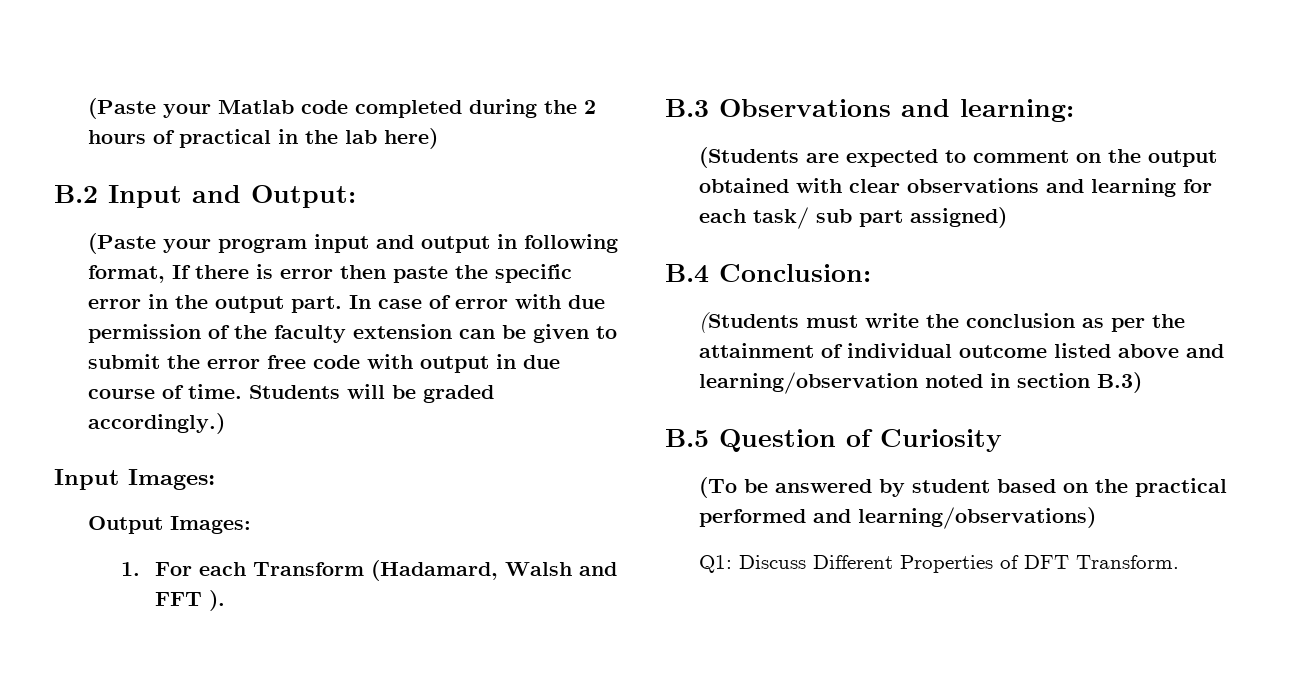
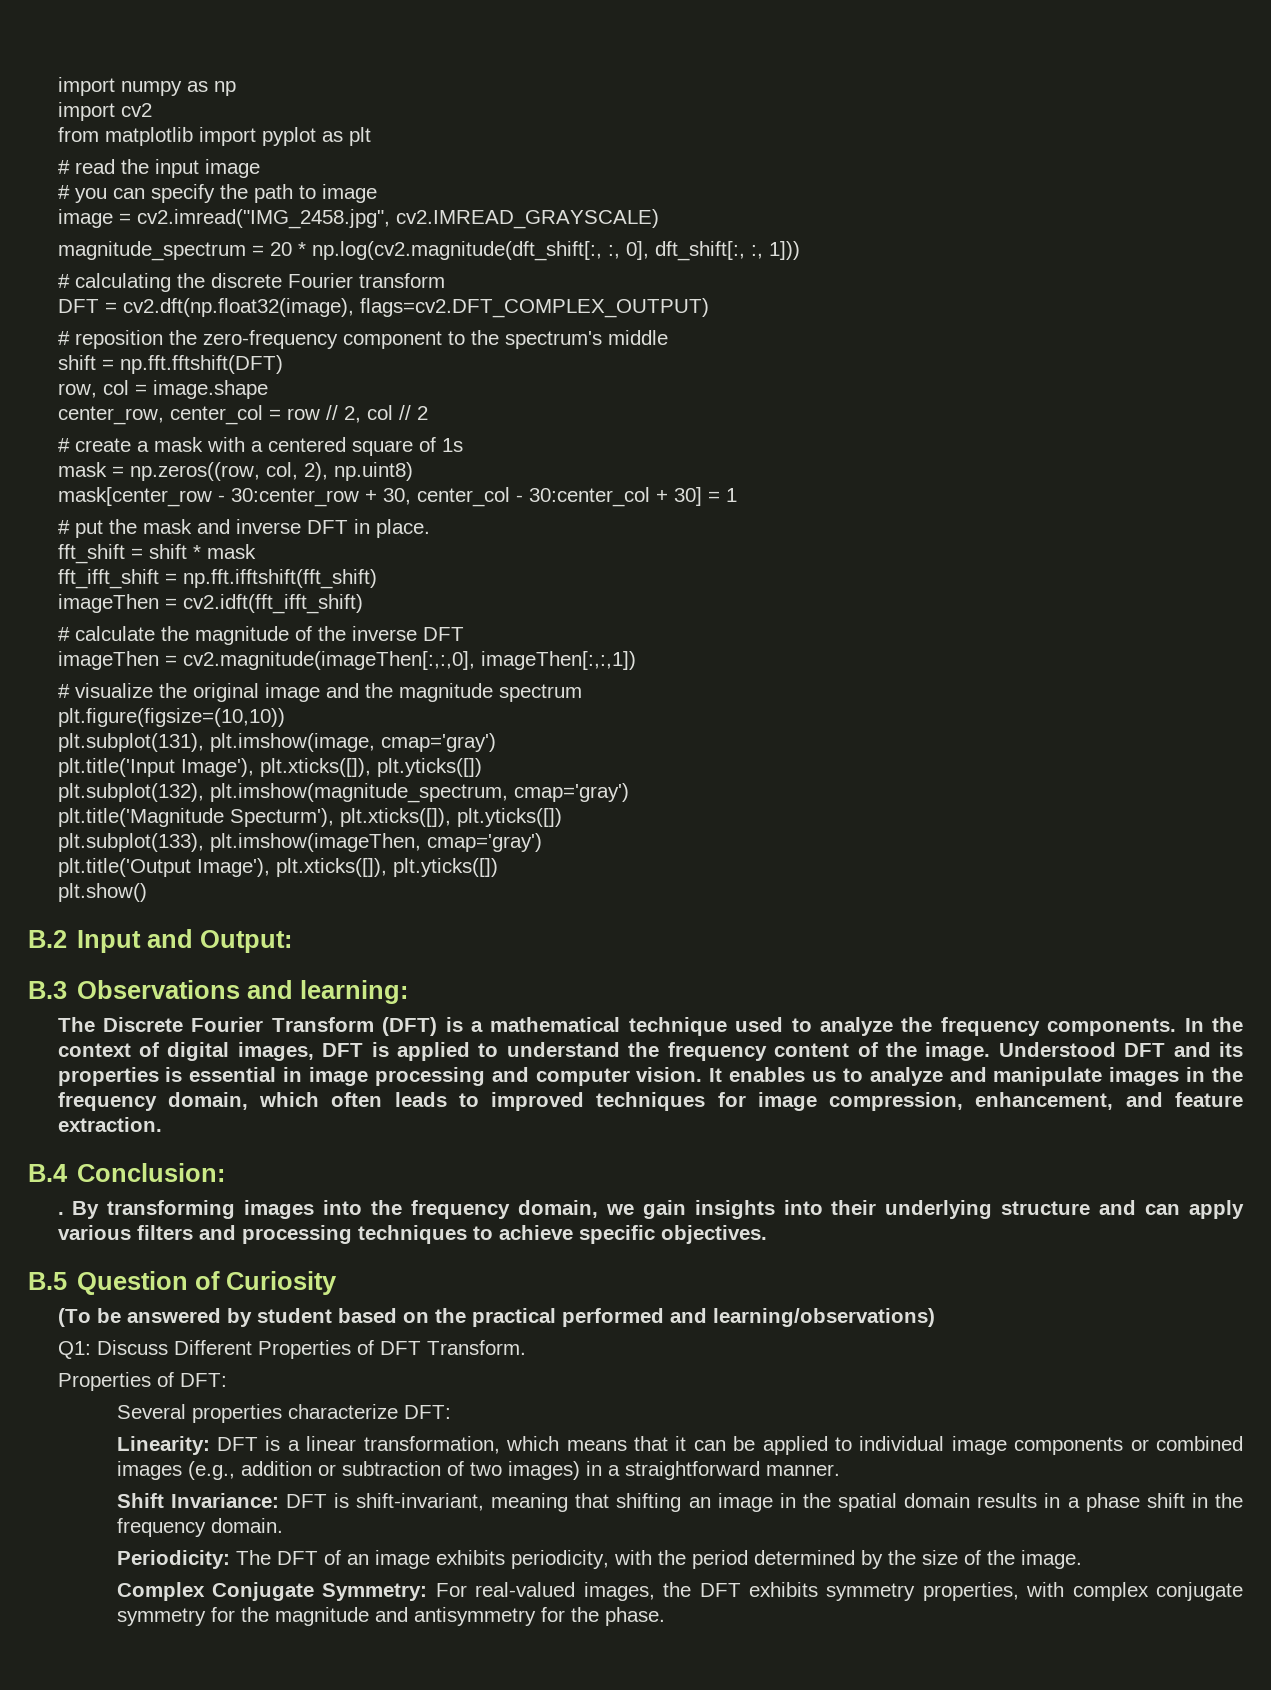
- (Paste your Matlab code completed during the 2 hours of practical in the lab here)
+ import numpy as np
+ import cv2
+ from matplotlib import pyplot as plt
+ # read the input image
+ # you can specify the path to image
+ image = cv2.imread("IMG_2458.jpg", cv2.IMREAD_GRAYSCALE)
+ magnitude_spectrum = 20 * np.log(cv2.magnitude(dft_shift[:, :, 0], dft_shift[:, :, 1]))
+ # calculating the discrete Fourier transform
+ DFT = cv2.dft(np.float32(image), flags=cv2.DFT_COMPLEX_OUTPUT)
+ # reposition the zero-frequency component to the spectrum's middle
+ shift = np.fft.fftshift(DFT)
+ row, col = image.shape
+ center_row, center_col = row // 2, col // 2
+ # create a mask with a centered square of 1s
+ mask = np.zeros((row, col, 2), np.uint8)
+ mask[center_row - 30:center_row + 30, center_col - 30:center_col + 30] = 1
+ # put the mask and inverse DFT in place.
+ fft_shift = shift * mask
+ fft_ifft_shift = np.fft.ifftshift(fft_shift)
+ imageThen = cv2.idft(fft_ifft_shift)
+ # calculate the magnitude of the inverse DFT
+ imageThen = cv2.magnitude(imageThen[:,:,0], imageThen[:,:,1])
+ # visualize the original image and the magnitude spectrum
+ plt.figure(figsize=(10,10))
+ plt.subplot(131), plt.imshow(image, cmap='gray')
+ plt.title('Input Image'), plt.xticks([]), plt.yticks([])
+ plt.subplot(132), plt.imshow(magnitude_spectrum, cmap='gray')
+ plt.title('Magnitude Specturm'), plt.xticks([]), plt.yticks([])
+ plt.subplot(133), plt.imshow(imageThen, cmap='gray')
+ plt.title('Output Image'), plt.xticks([]), plt.yticks([])
+ plt.show()
  B.2 Input and Output:
- (Paste your program input and output in following format, If there is error then paste the specific error in the output part. In case of error with due permission of the faculty extension can be given to submit the error free code with output in due course of time. Students will be graded accordingly.)
- Input Images:
- Output Images:
- 1. For each Transform (Hadamard, Walsh and FFT ).
  B.3 Observations and learning:
- (Students are expected to comment on the output obtained with clear observations and learning for each task/ sub part assigned)
+ The Discrete Fourier Transform (DFT) is a mathematical technique used to analyze the frequency components. In the context of digital images, DFT is applied to understand the frequency content of the image. Understood DFT and its properties is essential in image processing and computer vision. It enables us to analyze and manipulate images in the frequency domain, which often leads to improved techniques for image compression, enhancement, and feature extraction.
  B.4 Conclusion:
- (Students must write the conclusion as per the attainment of individual outcome listed above and learning/observation noted in section B.3)
+ . By transforming images into the frequency domain, we gain insights into their underlying structure and can apply various filters and processing techniques to achieve specific objectives.
+ Properties of DFT:
+ Several properties characterize DFT:
+ Linearity: DFT is a linear transformation, which means that it can be applied to individual image components or combined images (e.g., addition or subtraction of two images) in a straightforward manner.
+ Shift Invariance: DFT is shift-invariant, meaning that shifting an image in the spatial domain results in a phase shift in the frequency domain.
+ Periodicity: The DFT of an image exhibits periodicity, with the period determined by the size of the image.
+ Complex Conjugate Symmetry: For real-valued images, the DFT exhibits symmetry properties, with complex conjugate symmetry for the magnitude and antisymmetry for the phase.

